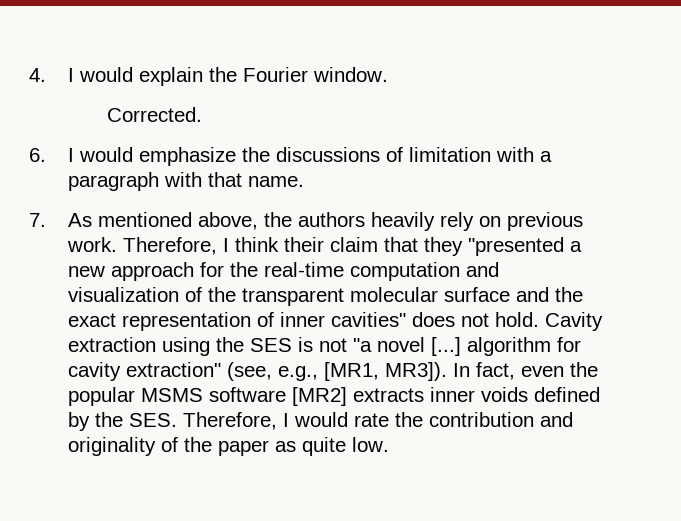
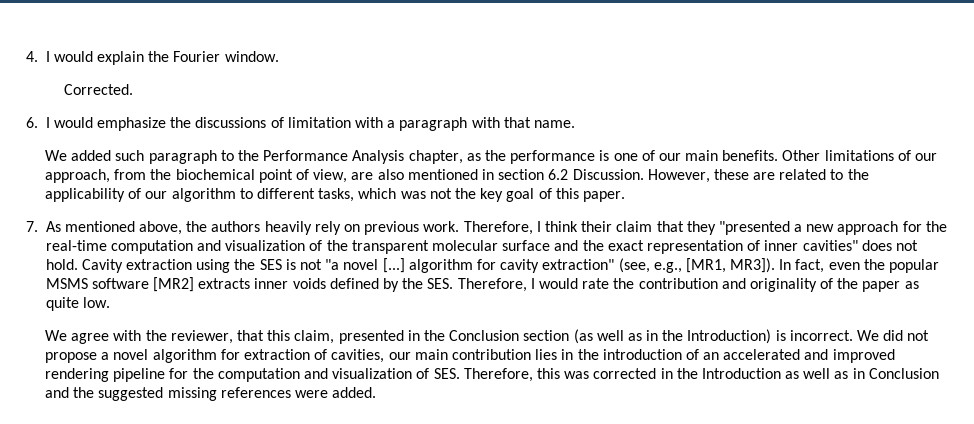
+ We added such paragraph to the Performance Analysis chapter, as the performance is one of our main benefits. Other limitations of our approach, from the biochemical point of view, are also mentioned in section 6.2 Discussion. However, these are related to the applicability of our algorithm to different tasks, which was not the key goal of this paper.
+ We agree with the reviewer, that this claim, presented in the Conclusion section (as well as in the Introduction) is incorrect. We did not propose a novel algorithm for extraction of cavities, our main contribution lies in the introduction of an accelerated and improved rendering pipeline for the computation and visualization of SES. Therefore, this was corrected in the Introduction as well as in Conclusion and the suggested missing references were added.

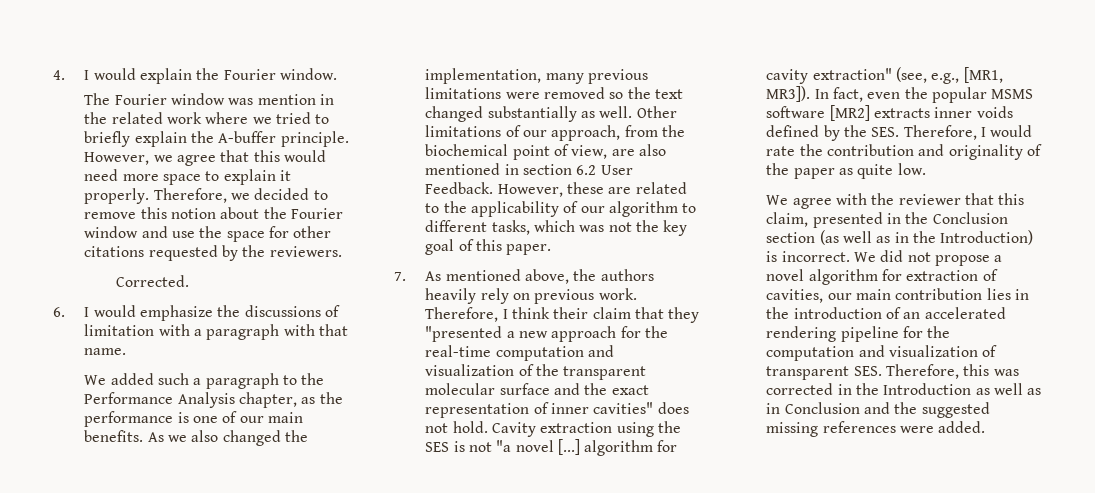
+ The Fourier window was mention in the related work where we tried to briefly explain the A-buffer principle. However, we agree that this would need more space to explain it properly. Therefore, we decided to remove this notion about the Fourier window and use the space for other citations requested by the reviewers.
- We added such paragraph to the Performance Analysis chapter, as the performance is one of our main benefits.
+ We added such a paragraph to the Performance Analysis chapter, as the performance is one of our main benefits.
+ As we also changed the implementation, many previous limitations were removed so the text changed substantially as well.
- Other limitations of our approach, from the biochemical point of view, are also mentioned in section 6.2 Discussion.
+ Other limitations of our approach, from the biochemical point of view, are also mentioned in section 6.2 User Feedback.
- We agree with the reviewer, that this claim, presented in the Conclusion section (as well as in the Introduction) is incorrect.
+ We agree with the reviewer that this claim, presented in the Conclusion section (as well as in the Introduction) is incorrect.
- We did not propose a novel algorithm for extraction of cavities, our main contribution lies in the introduction of an accelerated and improved rendering pipeline for the computation and visualization of SES. Therefore, this was corrected in the Introduction as well as in Conclusion and the suggested missing references were added.
+ We did not propose a novel algorithm for extraction of cavities, our main contribution lies in the introduction of an accelerated rendering pipeline for the computation and visualization of transparent SES. Therefore, this was corrected in the Introduction as well as in Conclusion and the suggested missing references were added.

